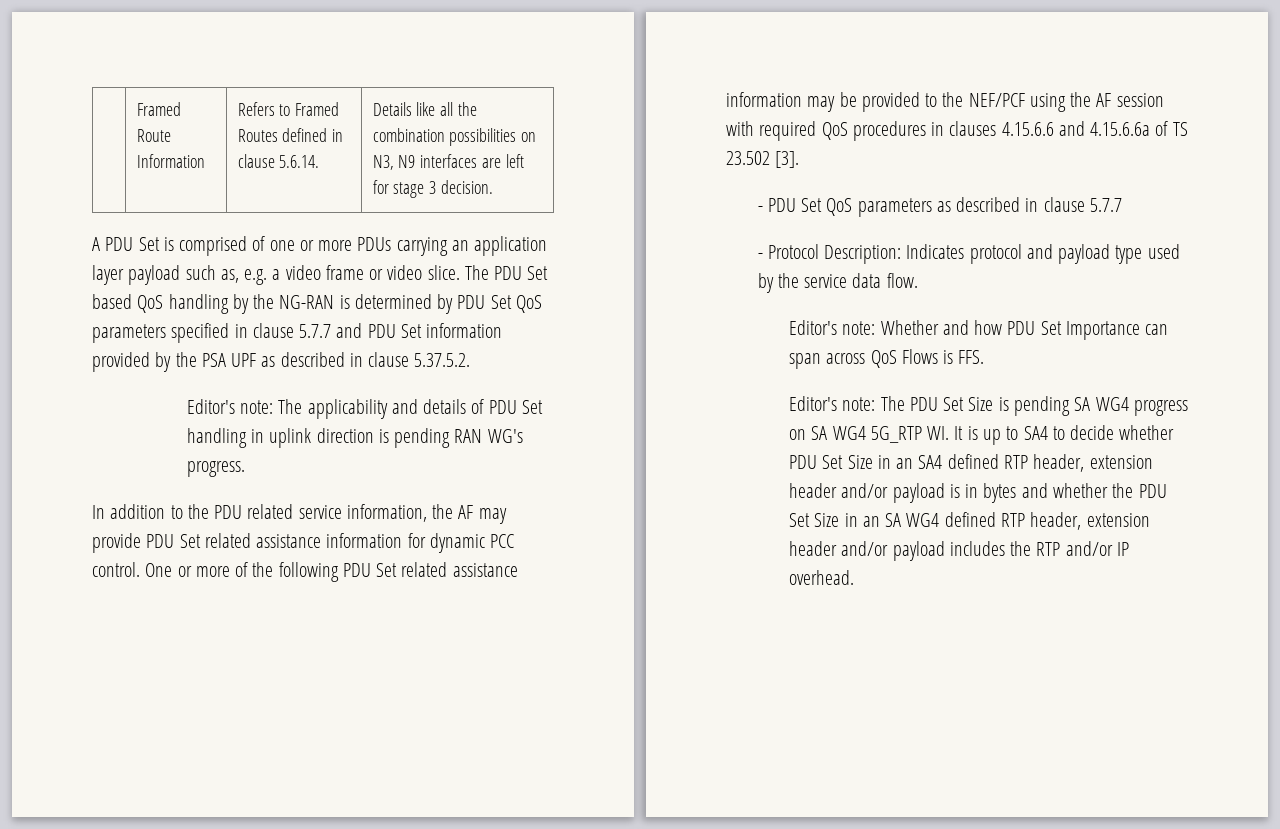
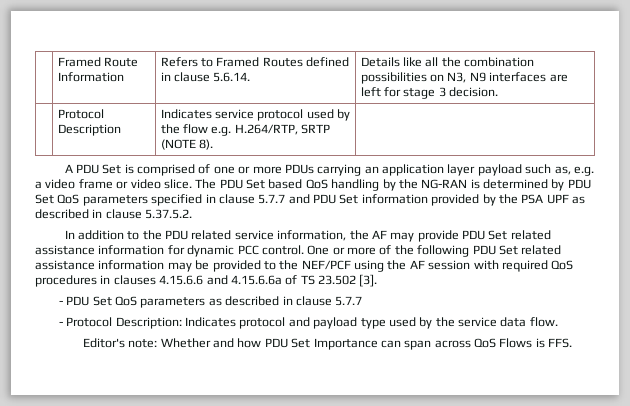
+ | Protocol Description | Indicates service protocol used by the flow e.g. H.264/RTP, SRTP (NOTE 8). |
- Editor's note: The applicability and details of PDU Set handling in uplink direction is pending RAN WG's progress.
- Editor's note: The PDU Set Size is pending SA WG4 progress on SA WG4 5G_RTP WI. It is up to SA4 to decide whether PDU Set Size in an SA4 defined RTP header, extension header and/or payload is in bytes and whether the PDU Set Size in an SA WG4 defined RTP header, extension header and/or payload includes the RTP and/or IP overhead.

